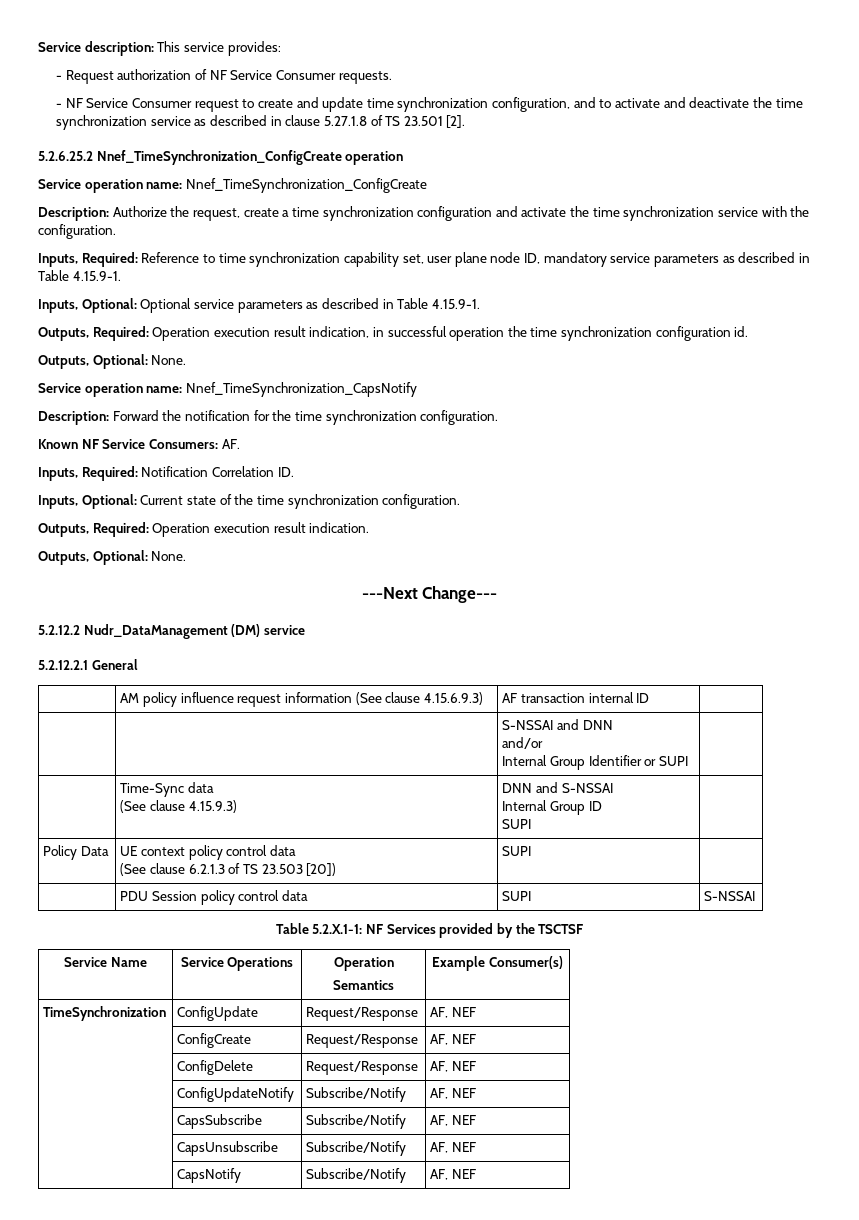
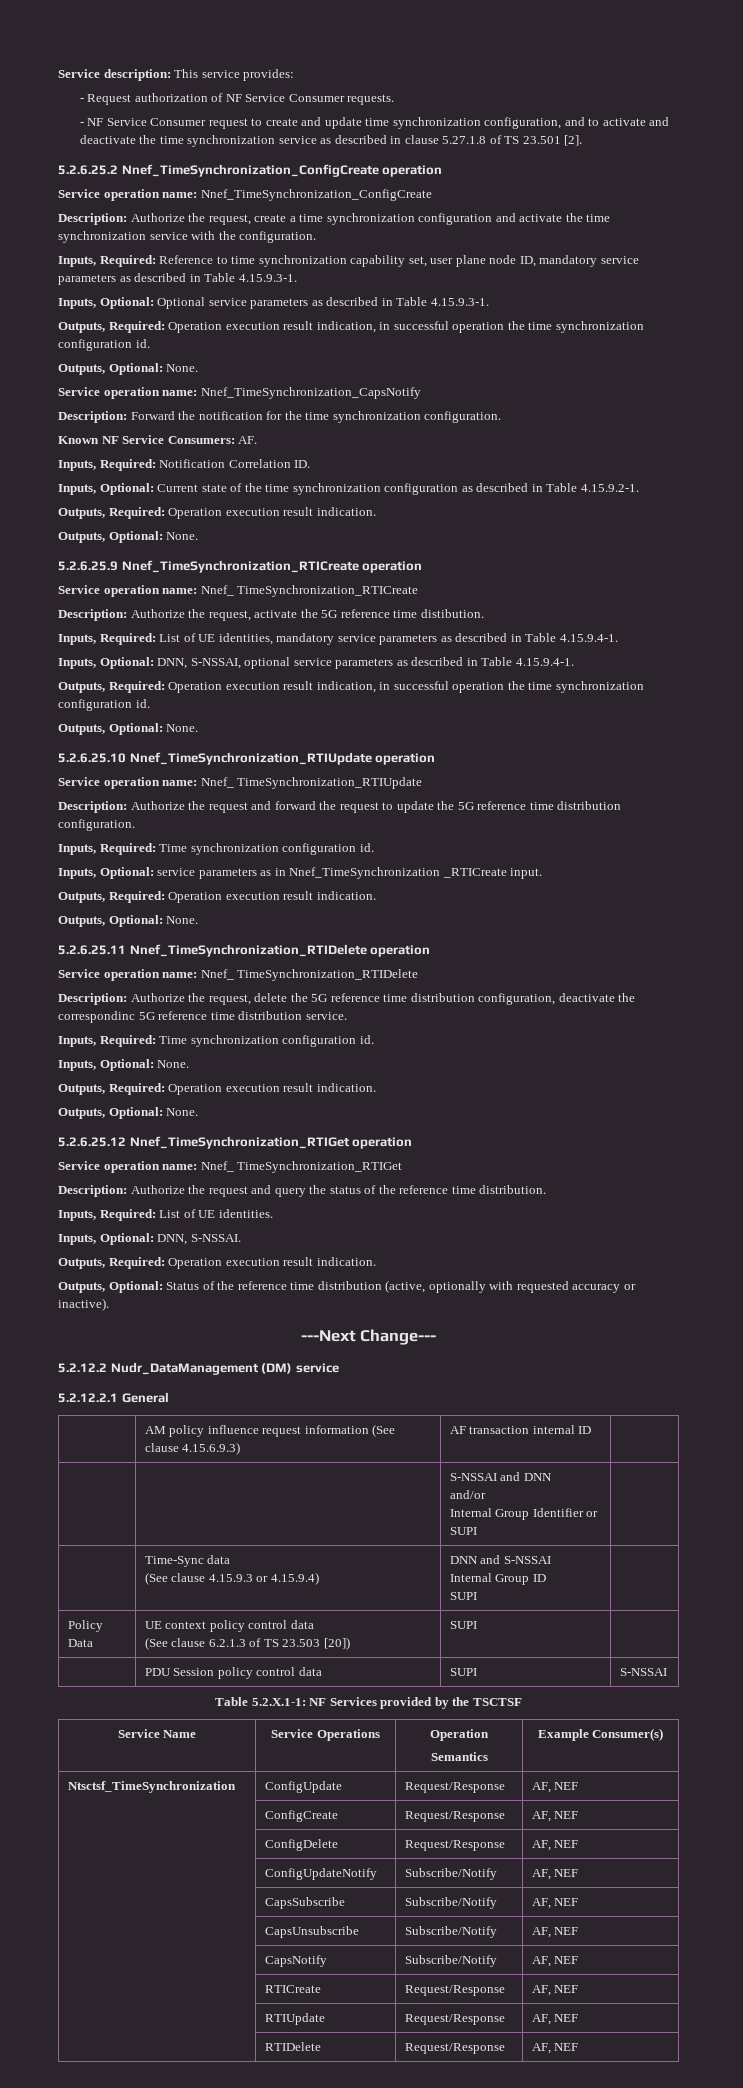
- Inputs, Required: Reference to time synchronization capability set, user plane node ID, mandatory service parameters as described in Table 4.15.9-1.
+ Inputs, Required: Reference to time synchronization capability set, user plane node ID, mandatory service parameters as described in Table 4.15.9.3-1.
- Inputs, Optional: Optional service parameters as described in Table 4.15.9-1.
+ Inputs, Optional: Optional service parameters as described in Table 4.15.9.3-1.
- Inputs, Optional: Current state of the time synchronization configuration.
+ Inputs, Optional: Current state of the time synchronization configuration as described in Table 4.15.9.2-1.
  Outputs, Required: Operation execution result indication.
  Outputs, Optional: None.
+ 5.2.6.25.9 Nnef_TimeSynchronization_RTICreate operation
+ Service operation name: Nnef_ TimeSynchronization_RTICreate
+ Description: Authorize the request, activate the 5G reference time distibution.
+ Inputs, Required: List of UE identities, mandatory service parameters as described in Table 4.15.9.4-1.
+ Inputs, Optional: DNN, S-NSSAI, optional service parameters as described in Table 4.15.9.4-1.
+ Outputs, Required: Operation execution result indication, in successful operation the time synchronization configuration id.
+ Outputs, Optional: None.
+ 5.2.6.25.10 Nnef_TimeSynchronization_RTIUpdate operation
+ Service operation name: Nnef_ TimeSynchronization_RTIUpdate
+ Description: Authorize the request and forward the request to update the 5G reference time distribution configuration.
+ Inputs, Required: Time synchronization configuration id.
+ Inputs, Optional: service parameters as in Nnef_TimeSynchronization _RTICreate input.
+ Outputs, Required: Operation execution result indication.
+ Outputs, Optional: None.
+ 5.2.6.25.11 Nnef_TimeSynchronization_RTIDelete operation
+ Service operation name: Nnef_ TimeSynchronization_RTIDelete
+ Description: Authorize the request, delete the 5G reference time distribution configuration, deactivate the correspondinc 5G reference time distribution service.
+ Inputs, Required: Time synchronization configuration id.
+ Inputs, Optional: None.
+ Outputs, Required: Operation execution result indication.
+ Outputs, Optional: None.
+ 5.2.6.25.12 Nnef_TimeSynchronization_RTIGet operation
+ Service operation name: Nnef_ TimeSynchronization_RTIGet
+ Description: Authorize the request and query the status of the reference time distribution.
+ Inputs, Required: List of UE identities.
+ Inputs, Optional: DNN, S-NSSAI.
+ Outputs, Required: Operation execution result indication.
+ Outputs, Optional: Status of the reference time distribution (active, optionally with requested accuracy or inactive).
  | Time-Sync data
- (See clause 4.15.9.3) | DNN and S-NSSAI
+ (See clause 4.15.9.3 or 4.15.9.4) | DNN and S-NSSAI
- TimeSynchronization | ConfigUpdate | Request/Response | AF, NEF
+ Ntsctsf_TimeSynchronization | ConfigUpdate | Request/Response | AF, NEF
+ | RTICreate | Request/Response | AF, NEF
+ | RTIUpdate | Request/Response | AF, NEF
+ | RTIDelete | Request/Response | AF, NEF

